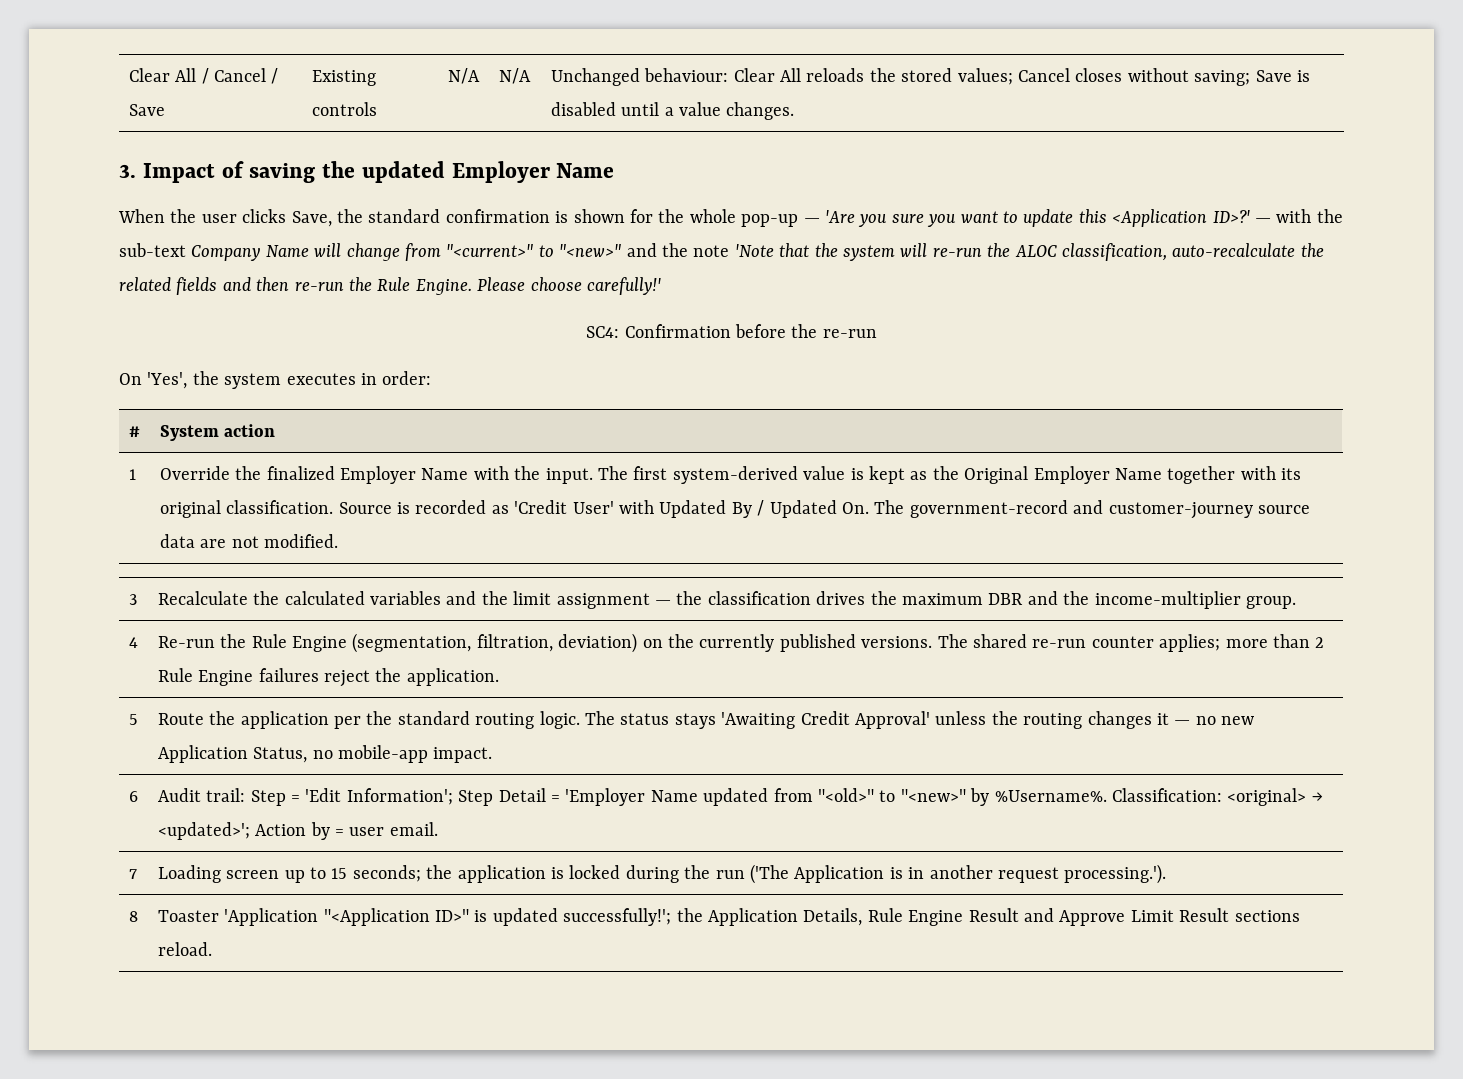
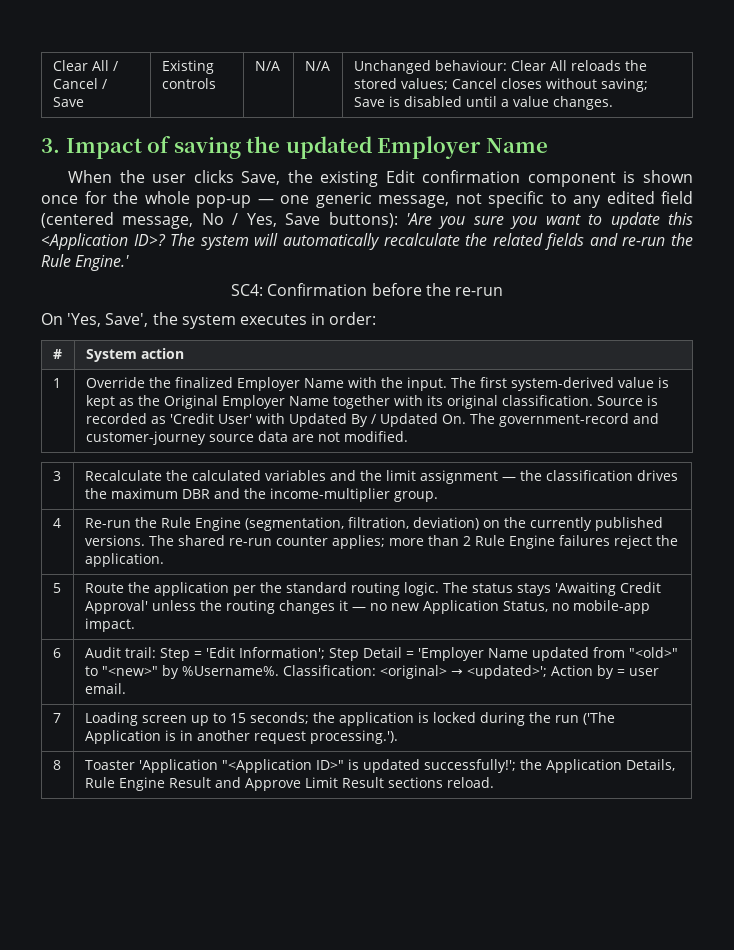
- When the user clicks Save, the standard confirmation is shown for the whole pop-up — 'Are you sure you want to update this <Application ID>?' — with the sub-text Company Name will change from "<current>" to "<new>" and the note 'Note that the system will re-run the ALOC classification, auto-recalculate the related fields and then re-run the Rule Engine. Please choose carefully!'
+ When the user clicks Save, the existing Edit confirmation component is shown once for the whole pop-up — one generic message, not specific to any edited field (centered message, No / Yes, Save buttons): 'Are you sure you want to update this <Application ID>? The system will automatically recalculate the related fields and re-run the Rule Engine.'
- On 'Yes', the system executes in order:
+ On 'Yes, Save', the system executes in order:

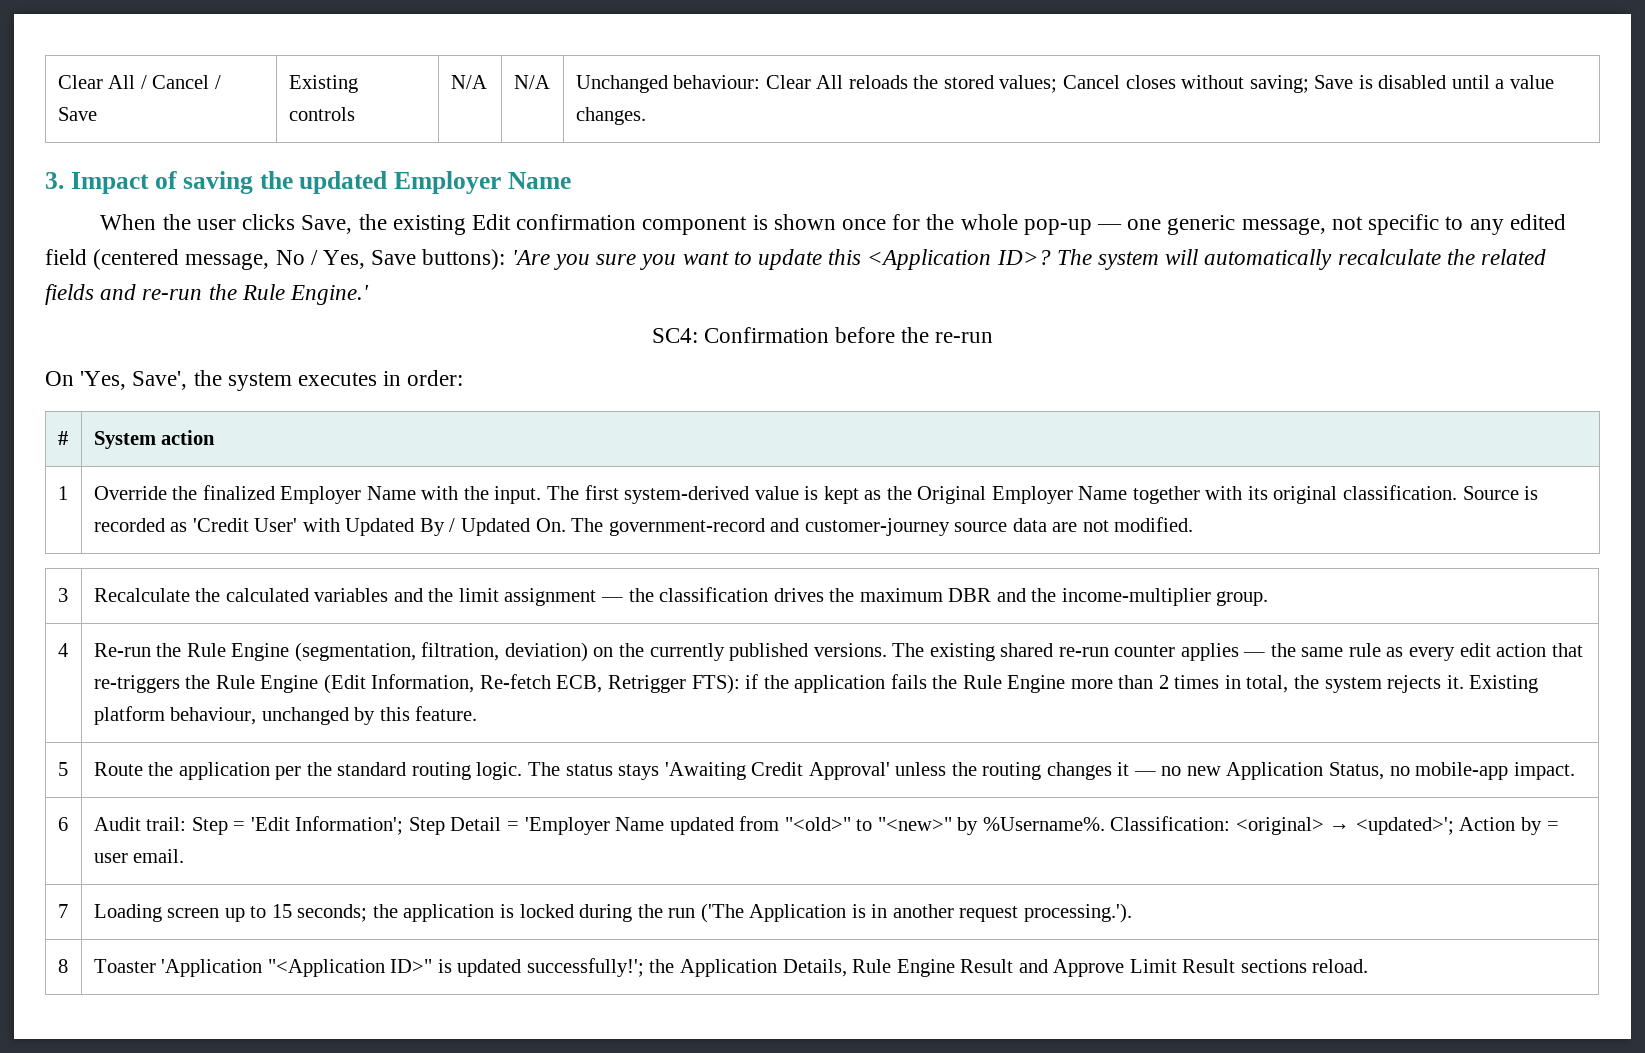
- The shared re-run counter applies; more than 2 Rule Engine failures reject the application.
+ The existing shared re-run counter applies — the same rule as every edit action that re-triggers the Rule Engine (Edit Information, Re-fetch ECB, Retrigger FTS): if the application fails the Rule Engine more than 2 times in total, the system rejects it. Existing platform behaviour, unchanged by this feature.

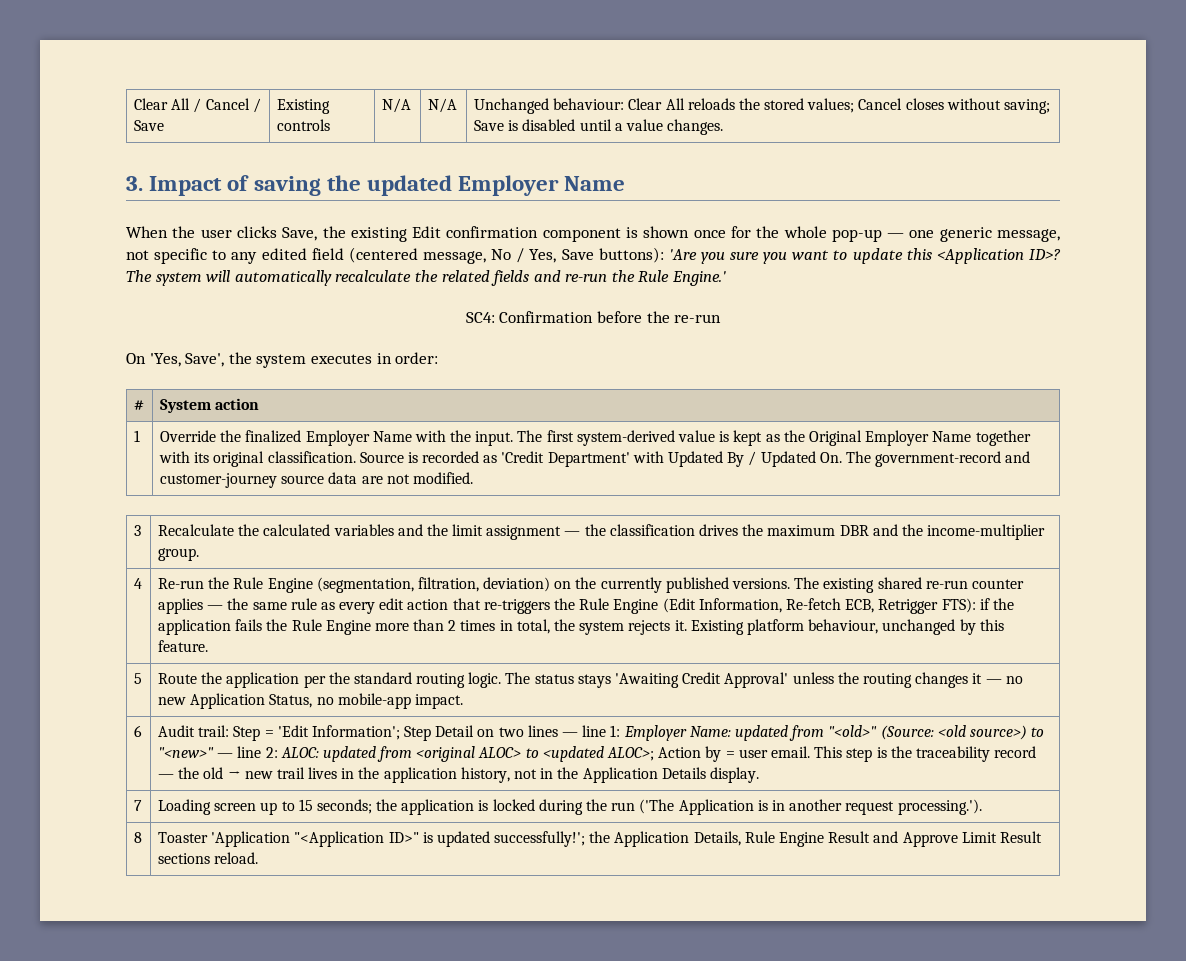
- Source is recorded as 'Credit User' with Updated By / Updated On. The government-record and customer-journey source data are not modified.
+ Source is recorded as 'Credit Department' with Updated By / Updated On. The government-record and customer-journey source data are not modified.
- Audit trail: Step = 'Edit Information'; Step Detail = 'Employer Name updated from "<old>" to "<new>" by %Username%. Classification: <original> → <updated>'; Action by = user email.
+ Audit trail: Step = 'Edit Information'; Step Detail on two lines — line 1: Employer Name: updated from "<old>" (Source: <old source>) to "<new>" — line 2: ALOC: updated from <original ALOC> to <updated ALOC>; Action by = user email. This step is the traceability record — the old → new trail lives in the application history, not in the Application Details display.

